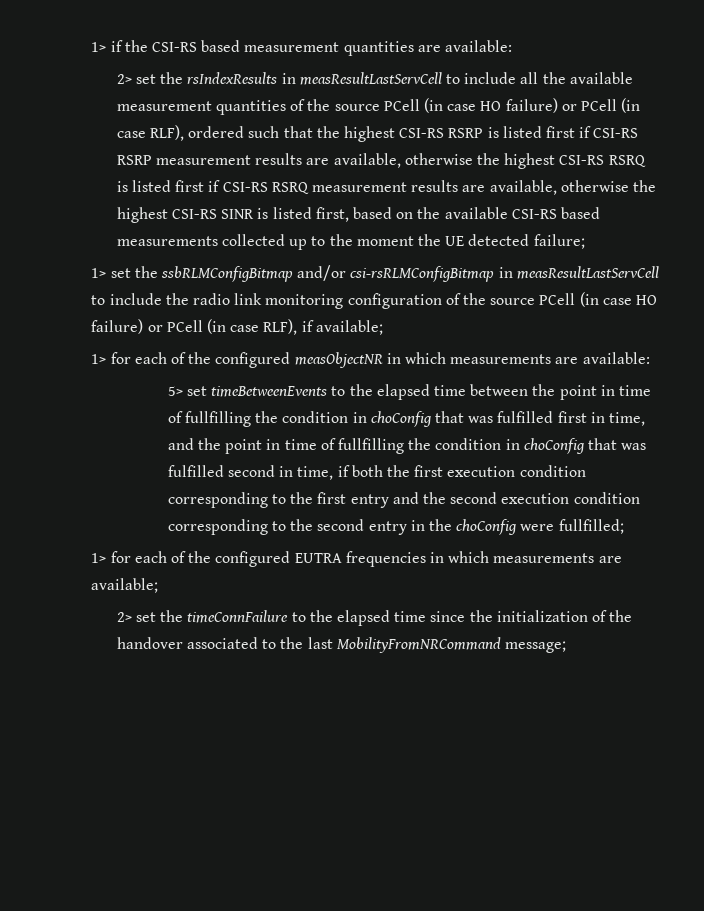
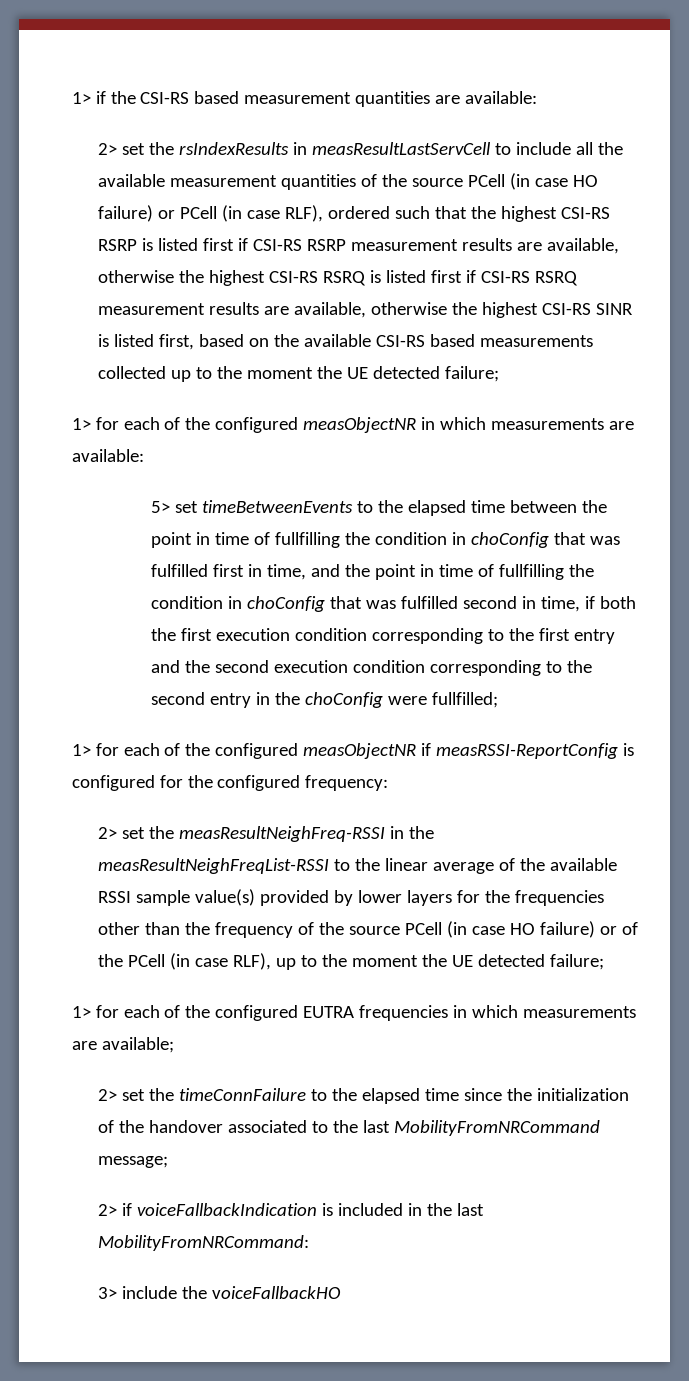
- 1> set the ssbRLMConfigBitmap and/or csi-rsRLMConfigBitmap in measResultLastServCell to include the radio link monitoring configuration of the source PCell (in case HO failure) or PCell (in case RLF), if available;
+ 1> for each of the configured measObjectNR if measRSSI-ReportConfig is configured for the configured frequency:
+ 2> set the measResultNeighFreq-RSSI in the measResultNeighFreqList-RSSI to the linear average of the available RSSI sample value(s) provided by lower layers for the frequencies other than the frequency of the source PCell (in case HO failure) or of the PCell (in case RLF), up to the moment the UE detected failure;
+ 2> if voiceFallbackIndication is included in the last MobilityFromNRCommand:
+ 3> include the voiceFallbackHO

